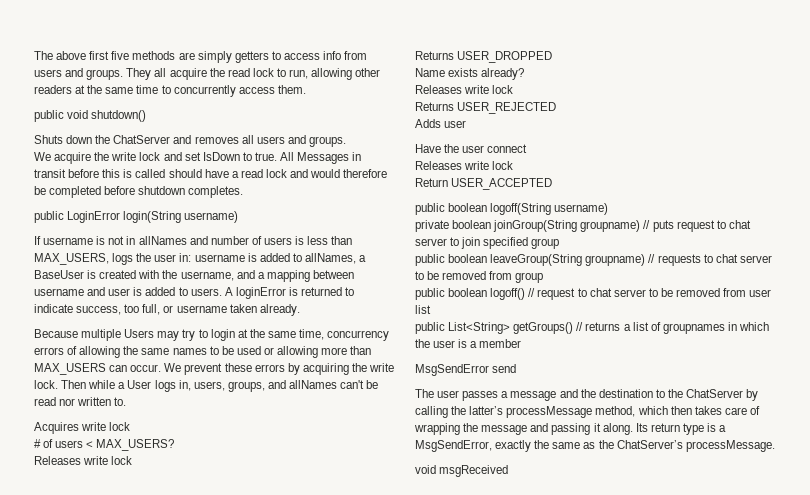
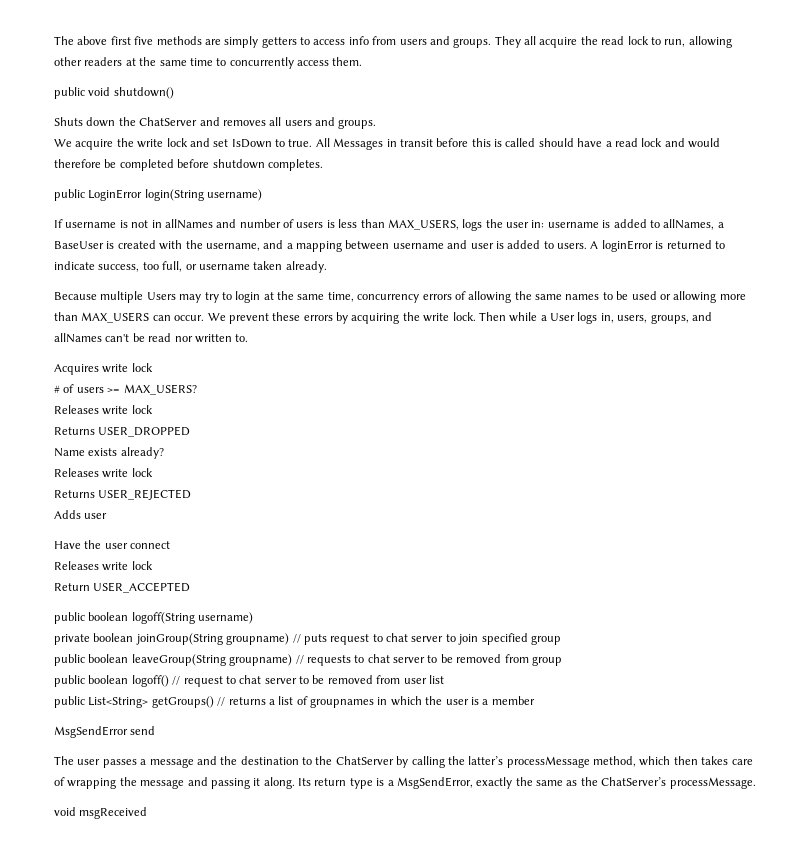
- # of users < MAX_USERS?
+ # of users >= MAX_USERS?

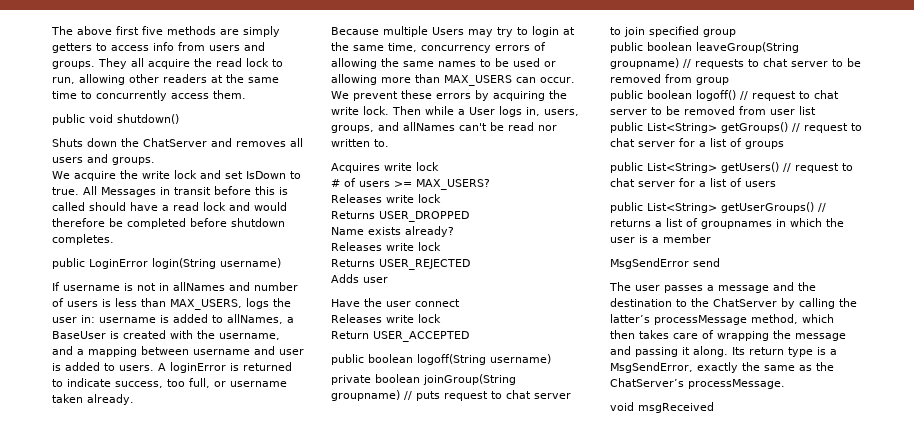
- public List<String> getGroups() // returns a list of groupnames in which the user is a member
+ public List<String> getGroups() // request to chat server for a list of groups
+ public List<String> getUsers() // request to chat server for a list of users
+ public List<String> getUserGroups() // returns a list of groupnames in which the user is a member

